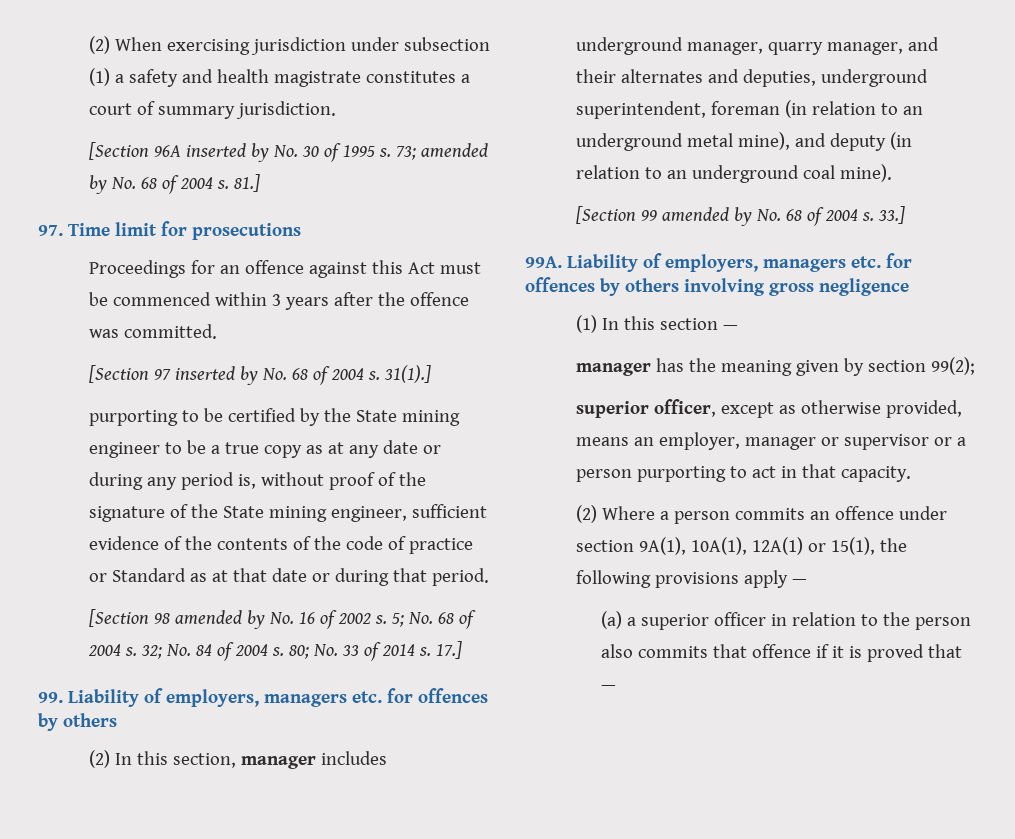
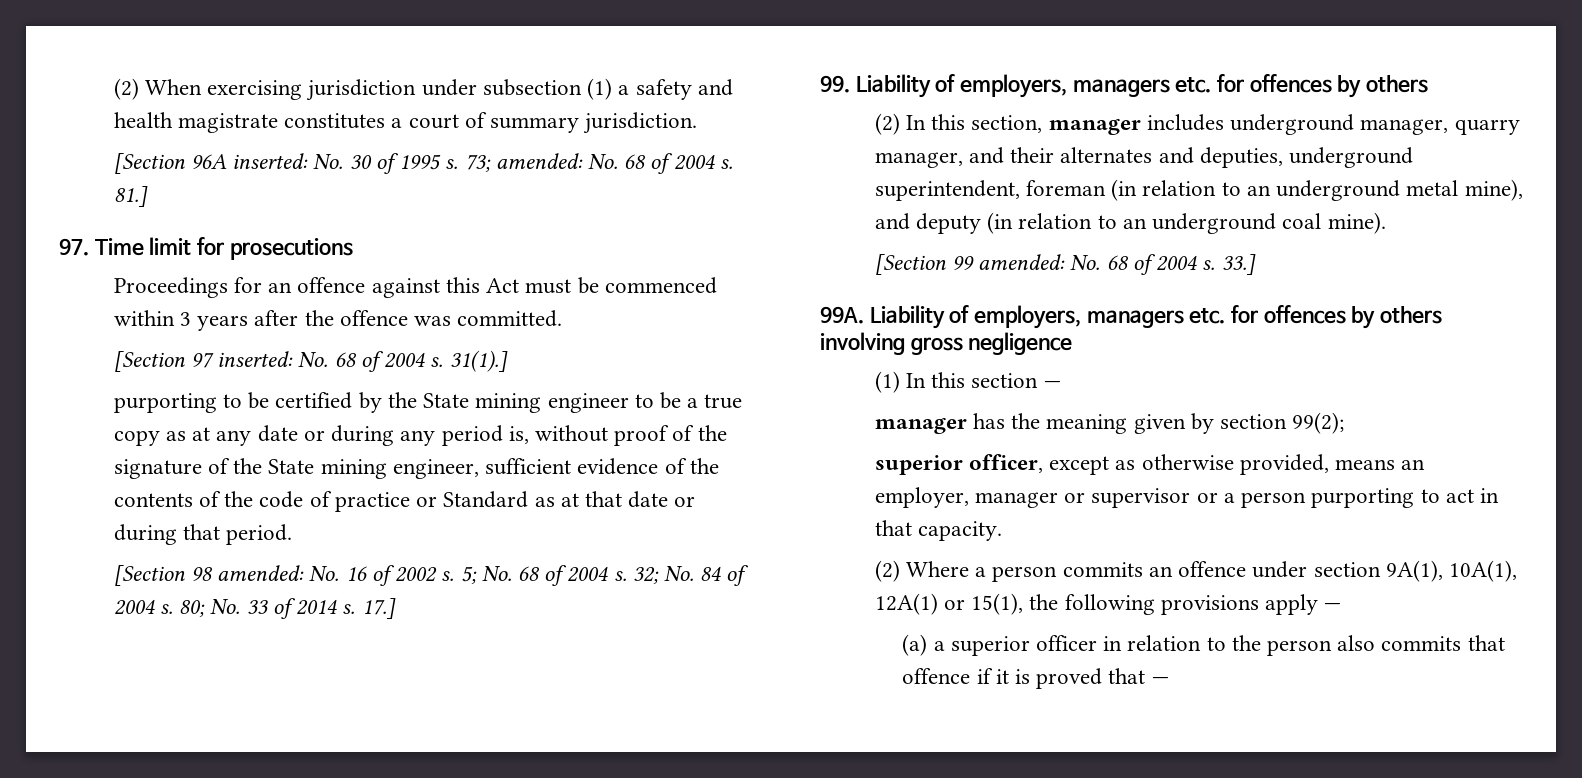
- [Section 96A inserted by No. 30 of 1995 s.
+ [Section 96A inserted: No. 30 of 1995 s.
- 73; amended by No. 68 of 2004 s.
+ 73; amended: No. 68 of 2004 s.
- [Section 97 inserted by No. 68 of 2004 s.
+ [Section 97 inserted: No. 68 of 2004 s.
- [Section 98 amended by No. 16 of 2002 s.
+ [Section 98 amended: No. 16 of 2002 s.
- [Section 99 amended by No. 68 of 2004 s.
+ [Section 99 amended: No. 68 of 2004 s.

